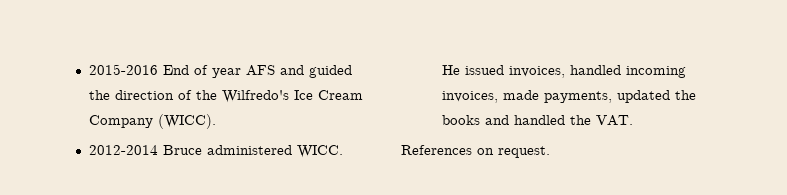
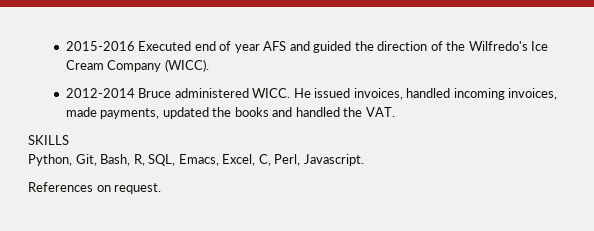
- 2015-2016 End of year AFS and guided the direction of the Wilfredo's Ice Cream Company (WICC).
+ 2015-2016 Executed end of year AFS and guided the direction of the Wilfredo's Ice Cream Company (WICC).
+ SKILLS
+ Python, Git, Bash, R, SQL, Emacs, Excel, C, Perl, Javascript.

